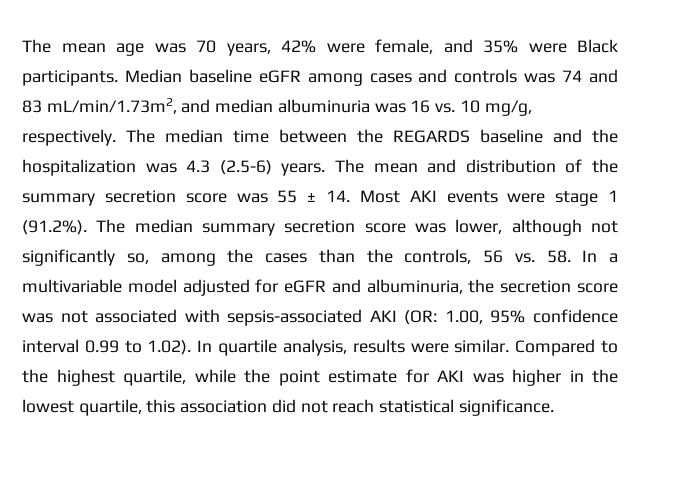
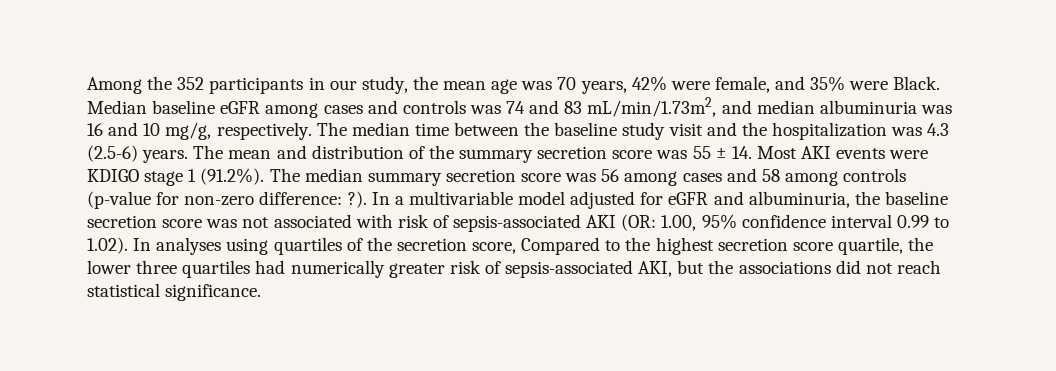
- The mean age was 70 years, 42% were female, and 35% were Black participants.
+ Among the 352 participants in our study, the mean age was 70 years, 42% were female, and 35% were Black.
- Median baseline eGFR among cases and controls was 74 and 83 mL/min/1.73m2, and median albuminuria was 16 vs. 10 mg/g, respectively.
+ Median baseline eGFR among cases and controls was 74 and 83 mL/min/1.73m2, and median albuminuria was 16 and 10 mg/g, respectively.
- The median time between the REGARDS baseline and the hospitalization was 4.3 (2.5-6) years.
+ The median time between the baseline study visit and the hospitalization was 4.3 (2.5-6) years.
- The mean and distribution of the summary secretion score was 55 ± 14. Most AKI events were stage 1 (91.2%). The median summary secretion score was lower, although not significantly so, among the cases than the controls, 56 vs. 58. In a multivariable model adjusted for eGFR and albuminuria, the secretion score was not associated with sepsis-associated AKI (OR: 1.00, 95% confidence interval 0.99 to 1.02). In quartile analysis, results were similar. Compared to the highest quartile, while the point estimate for AKI was higher in the lowest quartile, this association did not reach statistical significance.
+ The mean and distribution of the summary secretion score was 55 ± 14. Most AKI events were KDIGO stage 1 (91.2%). The median summary secretion score was 56 among cases and 58 among controls (p-value for non-zero difference: ?). In a multivariable model adjusted for eGFR and albuminuria, the baseline secretion score was not associated with risk of sepsis-associated AKI (OR: 1.00, 95% confidence interval 0.99 to 1.02). In analyses using quartiles of the secretion score, Compared to the highest secretion score quartile, the lower three quartiles had numerically greater risk of sepsis-associated AKI, but the associations did not reach statistical significance.

